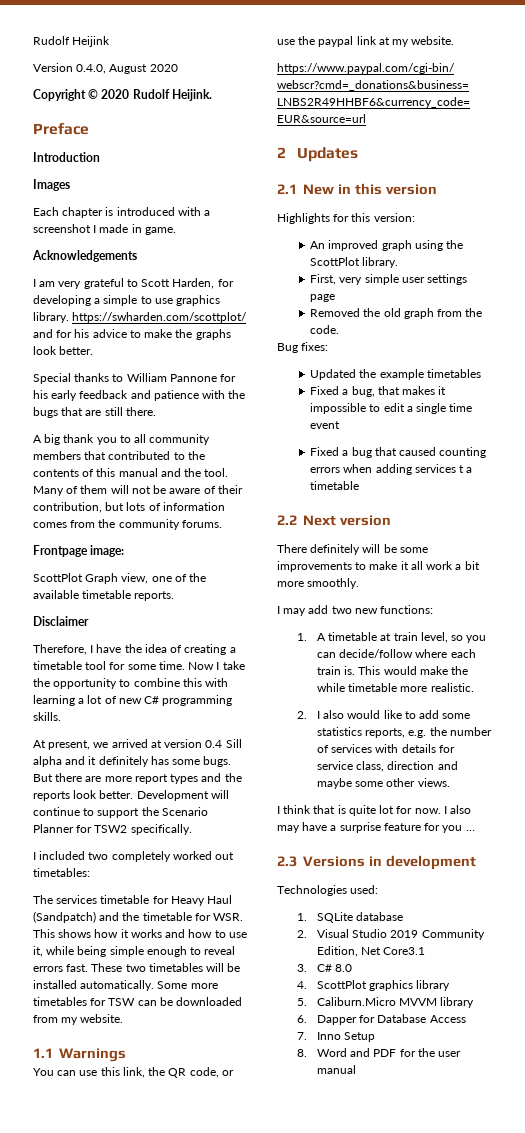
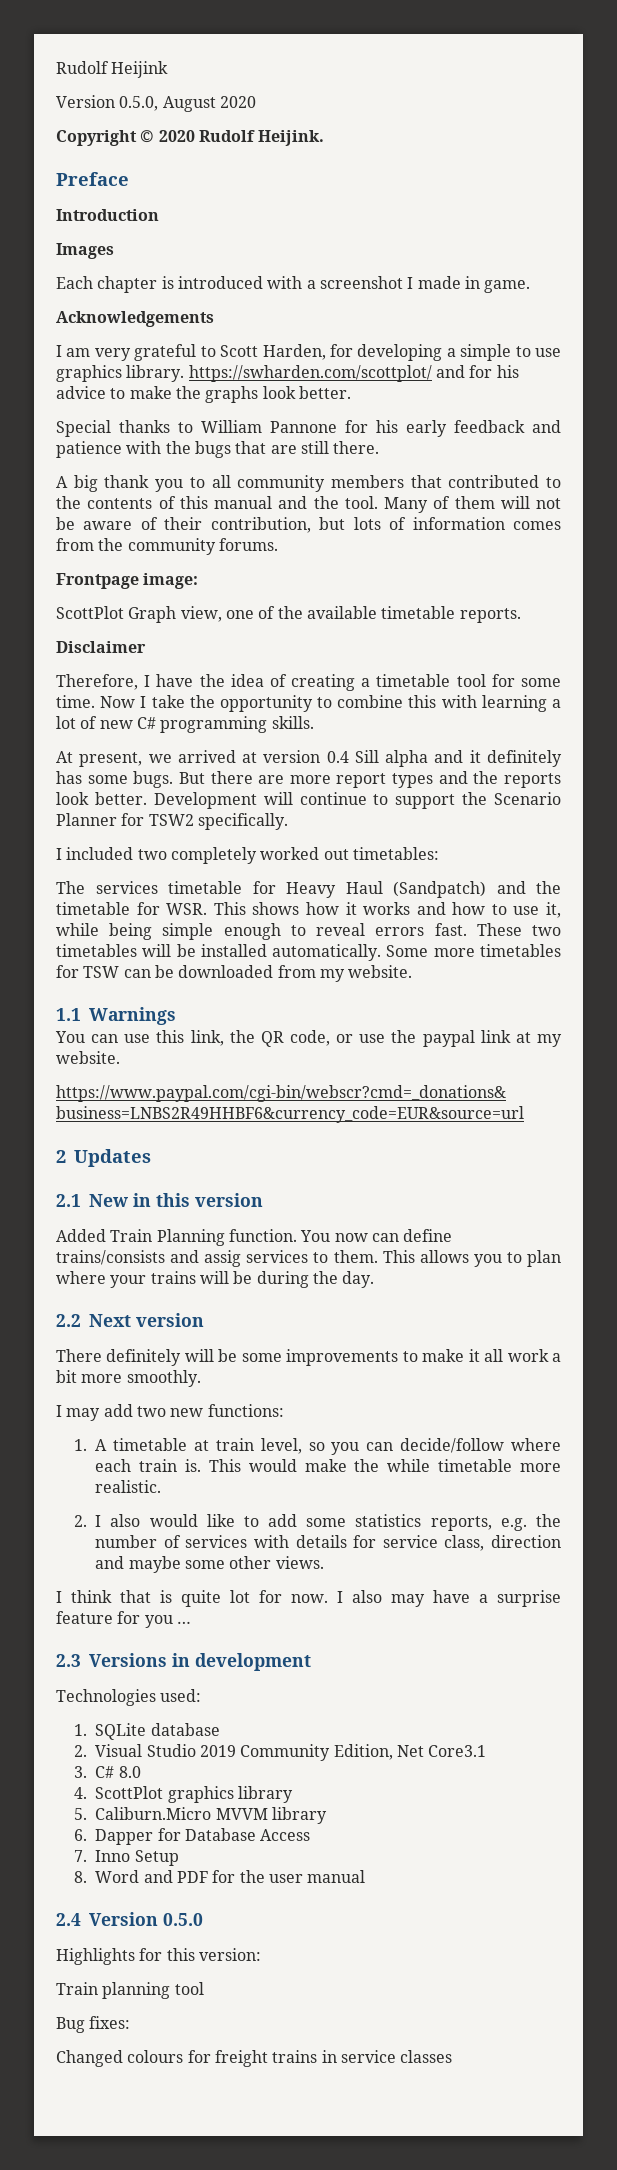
- Version 0.4.0, August 2020
+ Version 0.5.0, August 2020
- Highlights for this version:
- An improved graph using the ScottPlot library.
- First, very simple user settings page
- Removed the old graph from the code.
- Bug fixes:
- Updated the example timetables
- Fixed a bug, that makes it impossible to edit a single time event
- Fixed a bug that caused counting errors when adding services t a timetable
+ Added Train Planning function. You now can define trains/consists and assig services to them. This allows you to plan where your trains will be during the day.
+ 2.4 Version 0.5.0
+ Highlights for this version:
+ Train planning tool
+ Bug fixes:
+ Changed colours for freight trains in service classes

